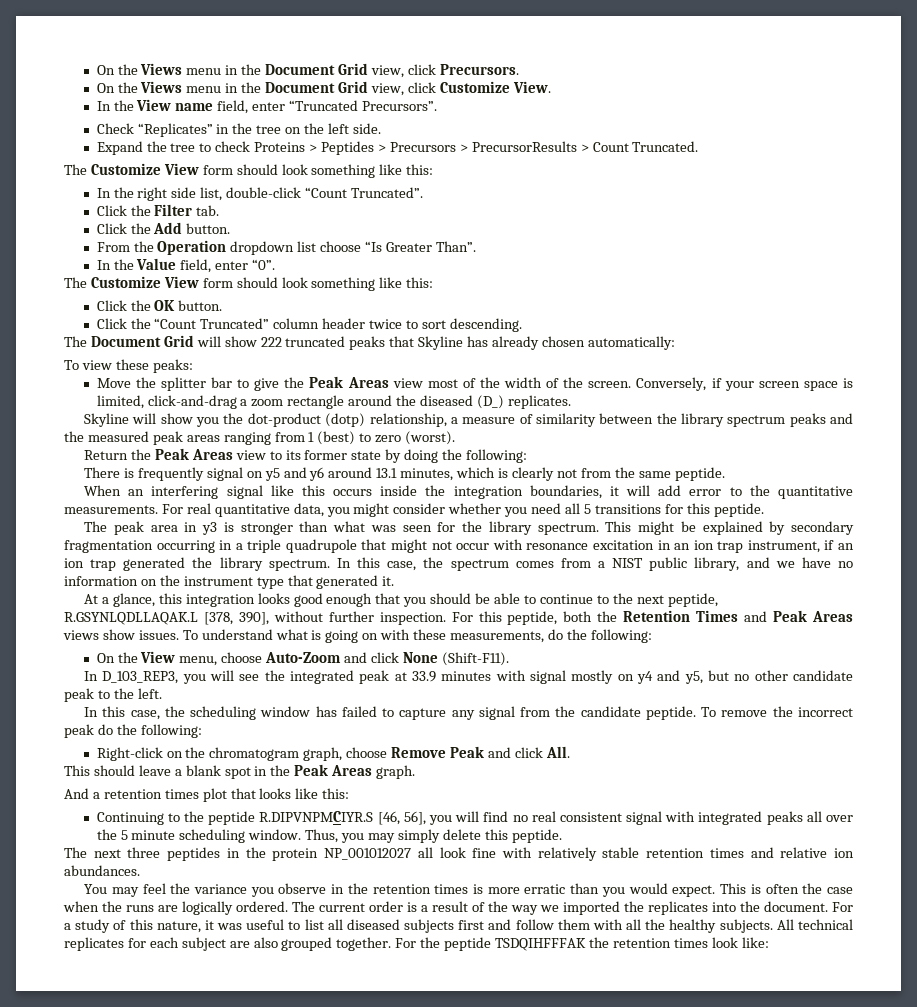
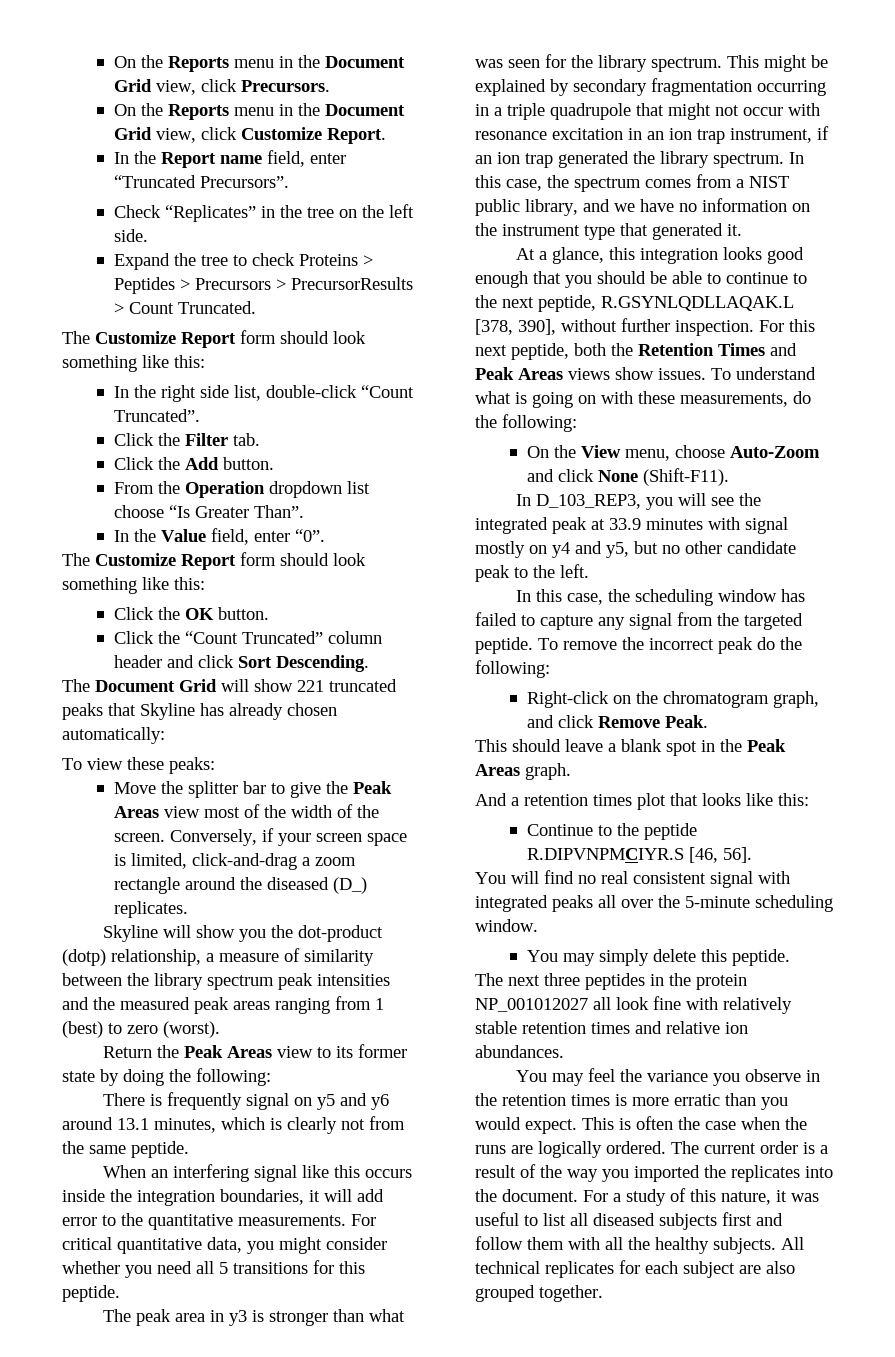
- On the Views menu in the Document Grid view, click Precursors.
+ On the Reports menu in the Document Grid view, click Precursors.
- On the Views menu in the Document Grid view, click Customize View.
- In the View name field, enter “Truncated Precursors”.
+ On the Reports menu in the Document Grid view, click Customize Report.
+ In the Report name field, enter “Truncated Precursors”.
  Expand the tree to check Proteins > Peptides > Precursors > PrecursorResults > Count Truncated.
- The Customize View form should look something like this:
+ The Customize Report form should look something like this:
  In the Value field, enter “0”.
- The Customize View form should look something like this:
+ The Customize Report form should look something like this:
- Click the “Count Truncated” column header twice to sort descending.
+ Click the “Count Truncated” column header and click Sort Descending.
- The Document Grid will show 222 truncated peaks that Skyline has already chosen automatically:
+ The Document Grid will show 221 truncated peaks that Skyline has already chosen automatically:
- Skyline will show you the dot-product (dotp) relationship, a measure of similarity between the library spectrum peaks and the measured peak areas ranging from 1 (best) to zero (worst).
+ Skyline will show you the dot-product (dotp) relationship, a measure of similarity between the library spectrum peak intensities and the measured peak areas ranging from 1 (best) to zero (worst).
- For real quantitative data, you might consider whether you need all 5 transitions for this peptide.
+ For critical quantitative data, you might consider whether you need all 5 transitions for this peptide.
- For this peptide, both the Retention Times and Peak Areas views show issues.
+ For this next peptide, both the Retention Times and Peak Areas views show issues.
- In this case, the scheduling window has failed to capture any signal from the candidate peptide.
+ In this case, the scheduling window has failed to capture any signal from the targeted peptide.
- Right-click on the chromatogram graph, choose Remove Peak and click All.
+ Right-click on the chromatogram graph, and click Remove Peak.
- Continuing to the peptide R.DIPVNPMCIYR.S [46, 56], you will find no real consistent signal with integrated peaks all over the 5 minute scheduling window. Thus, you may simply delete this peptide.
+ Continue to the peptide R.DIPVNPMCIYR.S [46, 56].
+ You will find no real consistent signal with integrated peaks all over the 5-minute scheduling window.
+ You may simply delete this peptide.
- The current order is a result of the way we imported the replicates into the document.
+ The current order is a result of the way you imported the replicates into the document.
- For the peptide TSDQIHFFFAK the retention times look like:

